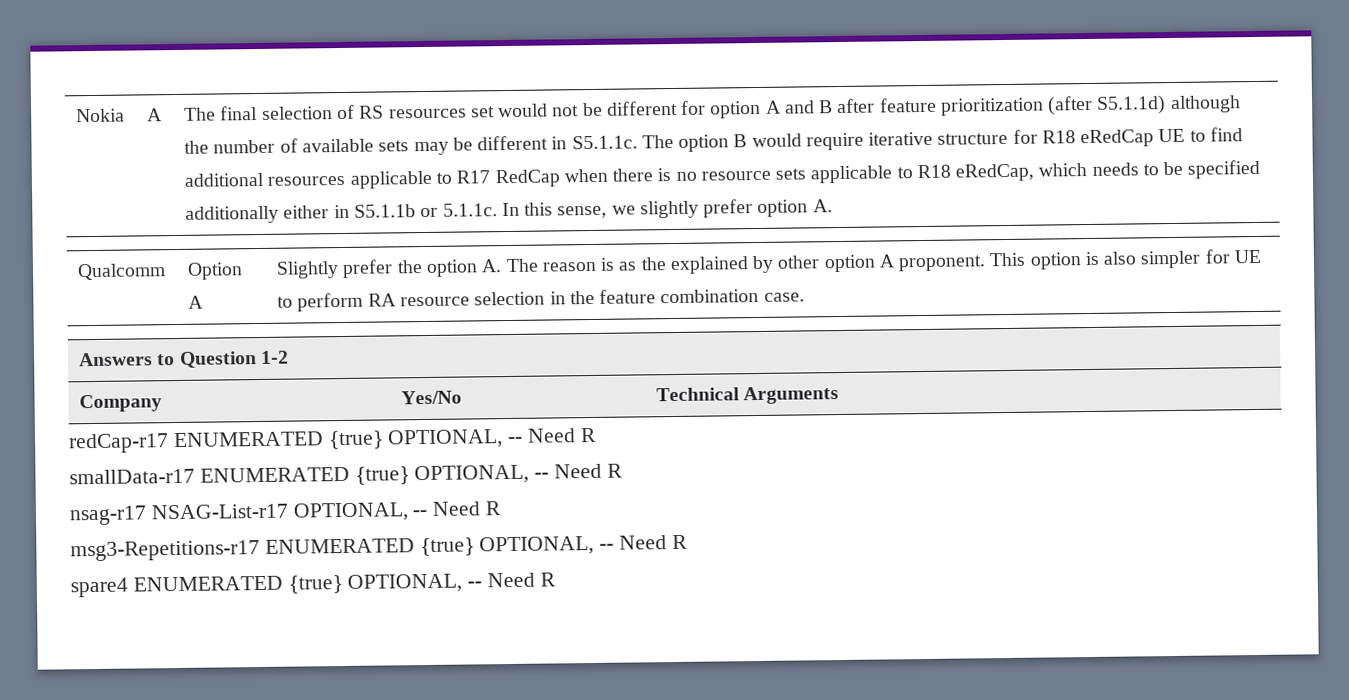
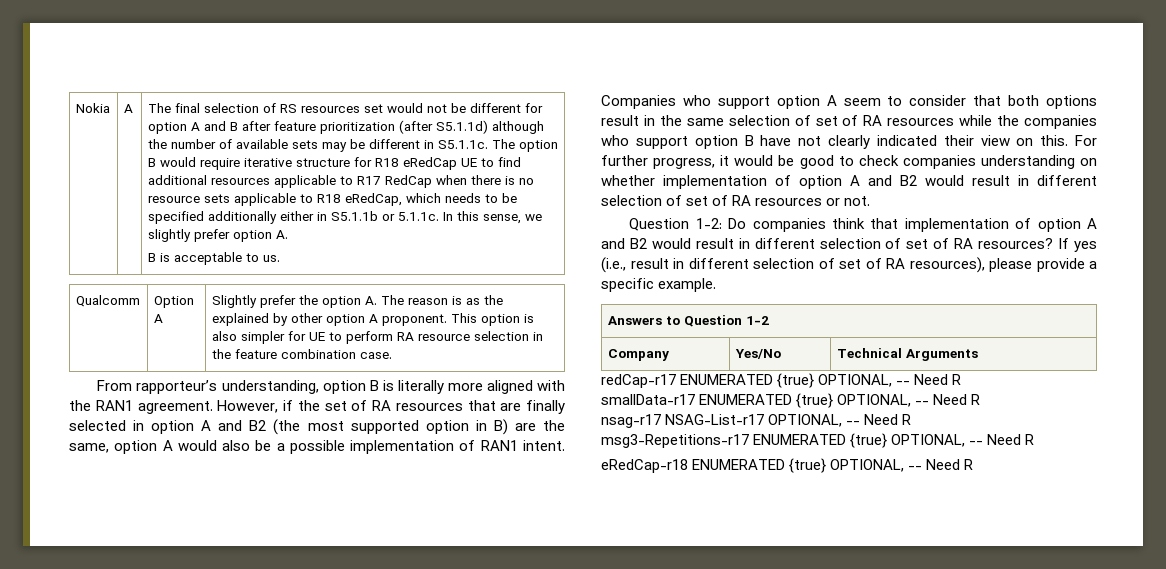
+ B is acceptable to us.
+ From rapporteur’s understanding, option B is literally more aligned with the RAN1 agreement. However, if the set of RA resources that are finally selected in option A and B2 (the most supported option in B) are the same, option A would also be a possible implementation of RAN1 intent. Companies who support option A seem to consider that both options result in the same selection of set of RA resources while the companies who support option B have not clearly indicated their view on this. For further progress, it would be good to check companies understanding on whether implementation of option A and B2 would result in different selection of set of RA resources or not.
+ Question 1-2: Do companies think that implementation of option A and B2 would result in different selection of set of RA resources? If yes (i.e., result in different selection of set of RA resources), please provide a specific example.
- spare4 ENUMERATED {true} OPTIONAL, -- Need R
+ eRedCap-r18 ENUMERATED {true} OPTIONAL, -- Need R

